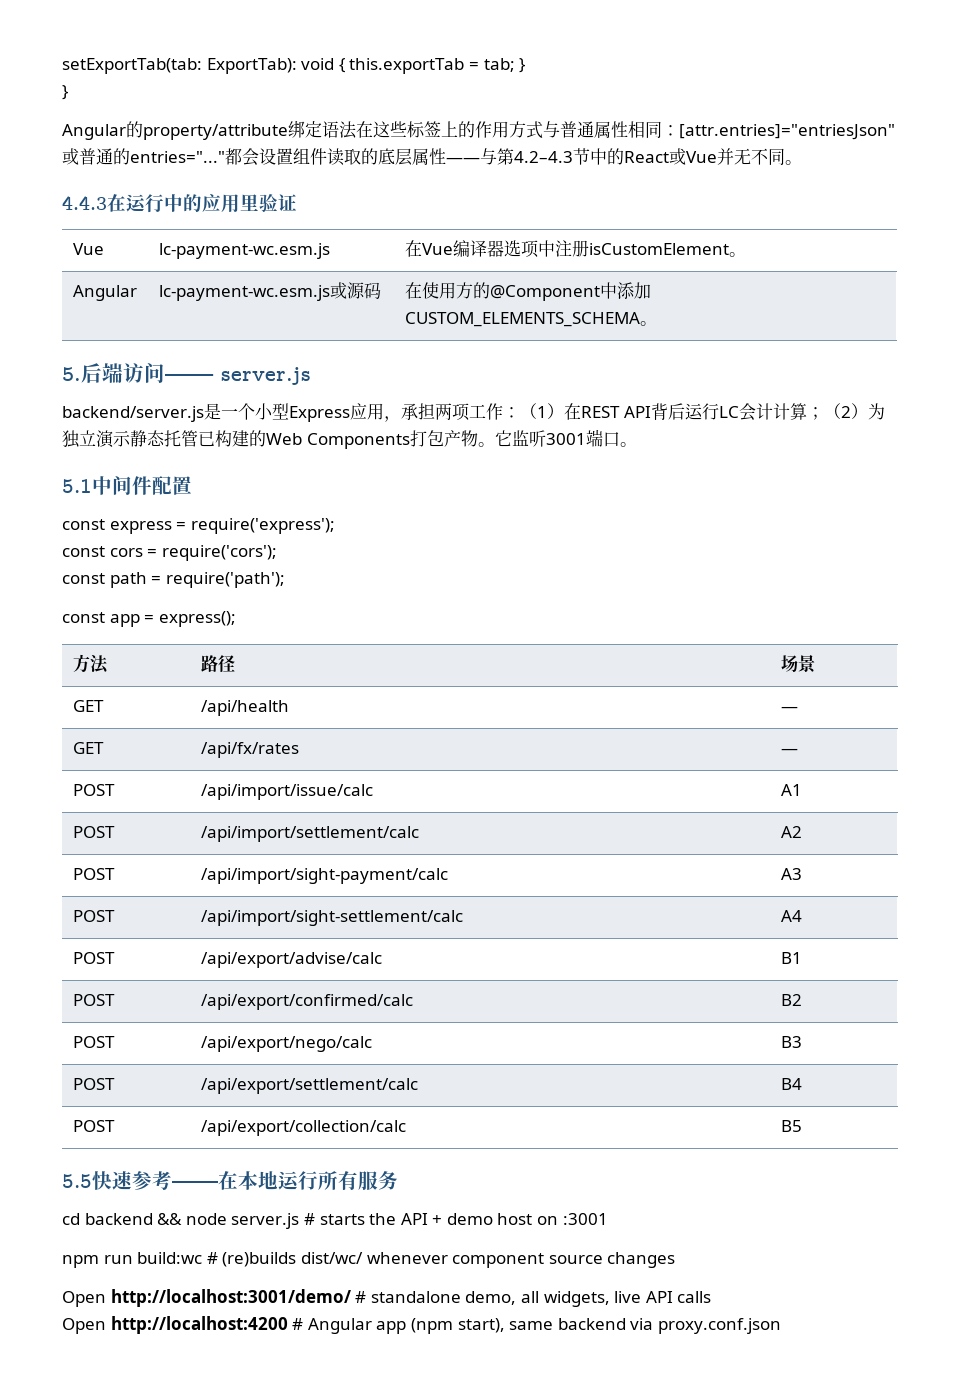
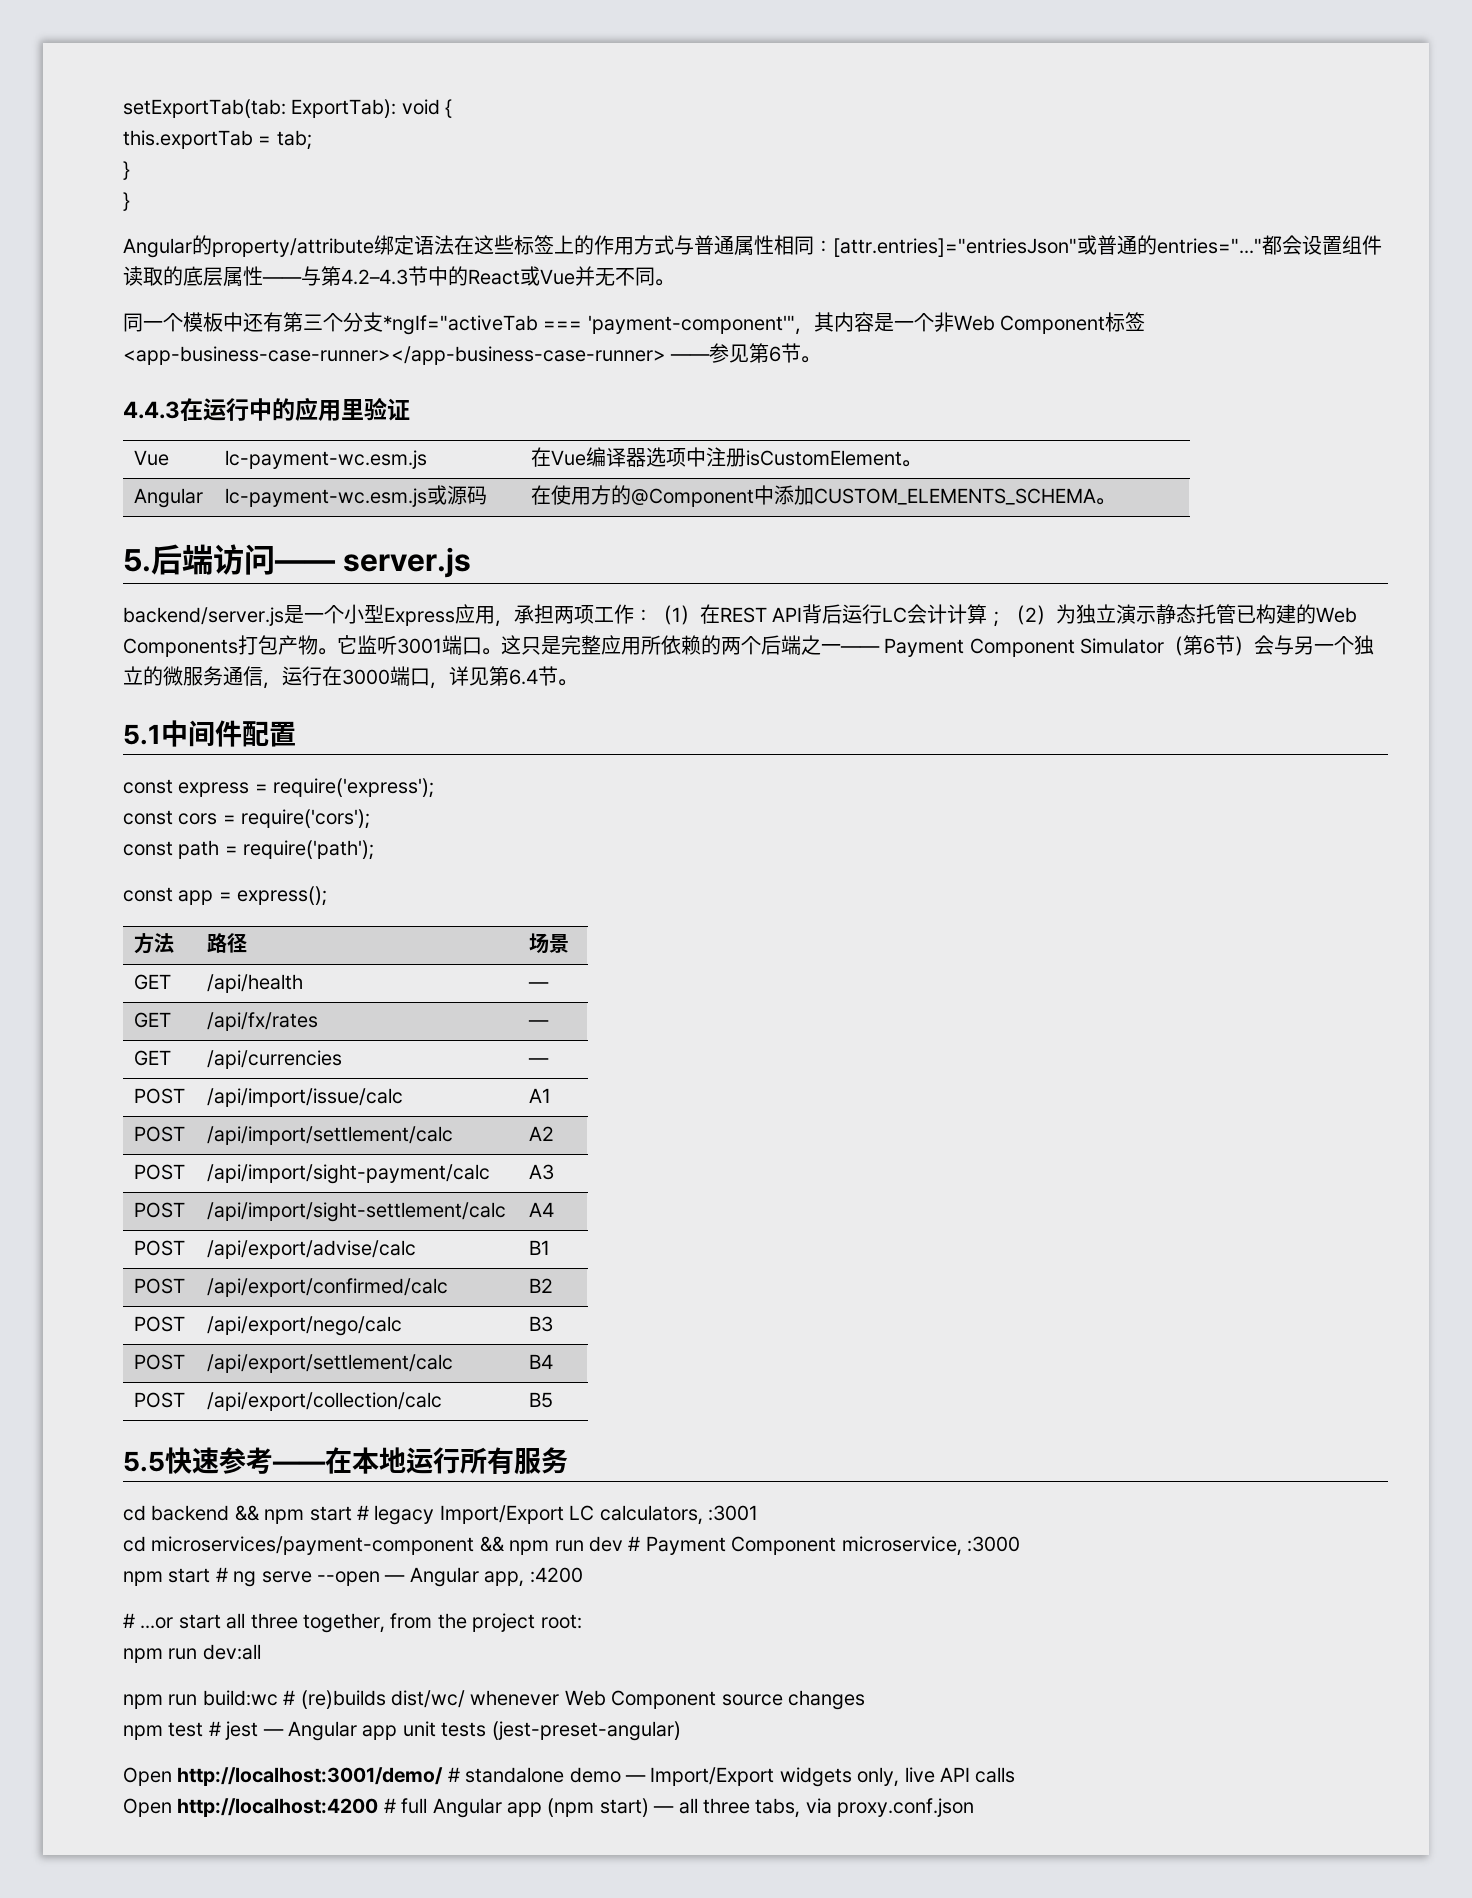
- setExportTab(tab: ExportTab): void { this.exportTab = tab; }
+ setExportTab(tab: ExportTab): void {
+ this.exportTab = tab;
+ }
+ 同一个模板中还有第三个分支*ngIf="activeTab === 'payment-component'"，其内容是一个非Web Component标签<app-business-case-runner></app-business-case-runner> ——参见第6节。
+ 这只是完整应用所依赖的两个后端之一—— Payment Component Simulator（第6节）会与另一个独立的微服务通信，运行在3000端口，详见第6.4节。
+ GET | /api/currencies | —
- cd backend && node server.js # starts the API + demo host on :3001
+ cd backend && npm start # legacy Import/Export LC calculators, :3001
+ cd microservices/payment-component && npm run dev # Payment Component microservice, :3000
+ npm start # ng serve --open — Angular app, :4200
+ # ...or start all three together, from the project root:
+ npm run dev:all
- npm run build:wc # (re)builds dist/wc/ whenever component source changes
+ npm run build:wc # (re)builds dist/wc/ whenever Web Component source changes
+ npm test # jest — Angular app unit tests (jest-preset-angular)
- Open http://localhost:3001/demo/ # standalone demo, all widgets, live API calls
+ Open http://localhost:3001/demo/ # standalone demo — Import/Export widgets only, live API calls
- Open http://localhost:4200 # Angular app (npm start), same backend via proxy.conf.json
+ Open http://localhost:4200 # full Angular app (npm start) — all three tabs, via proxy.conf.json

